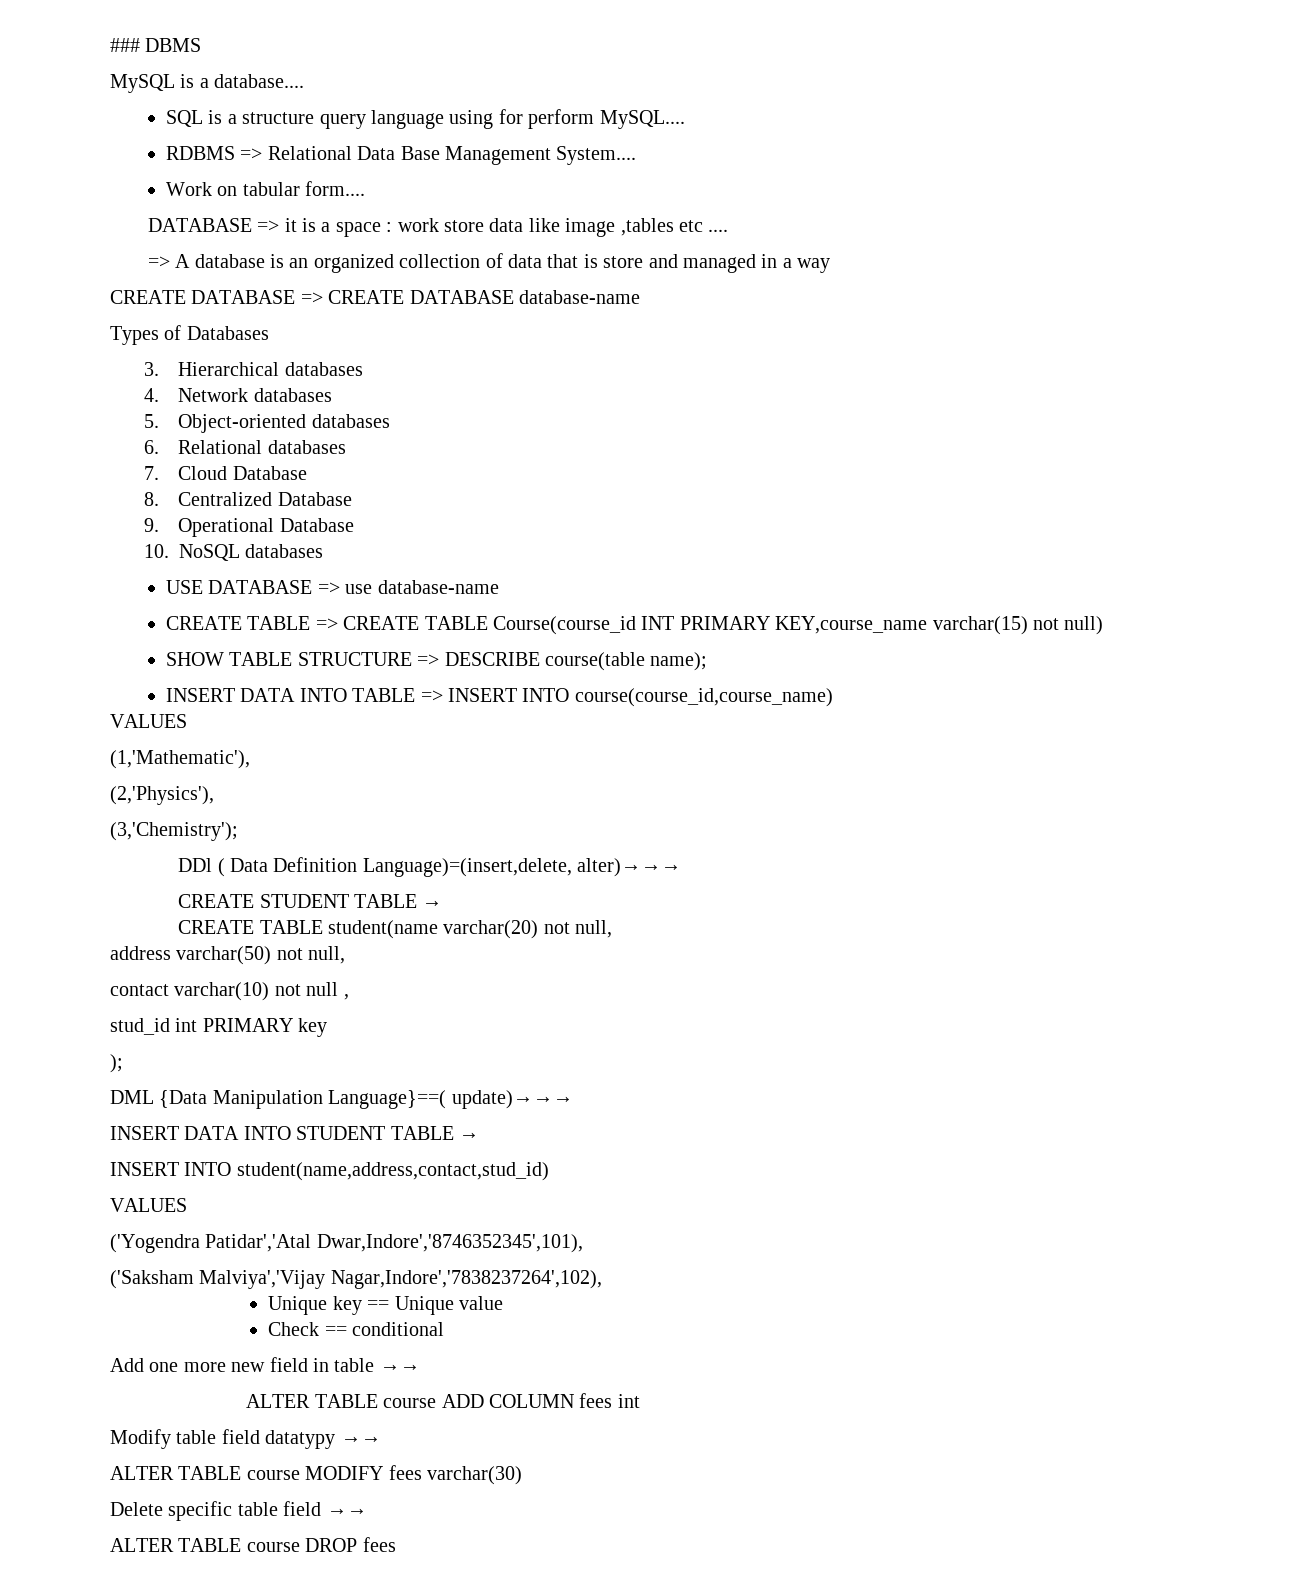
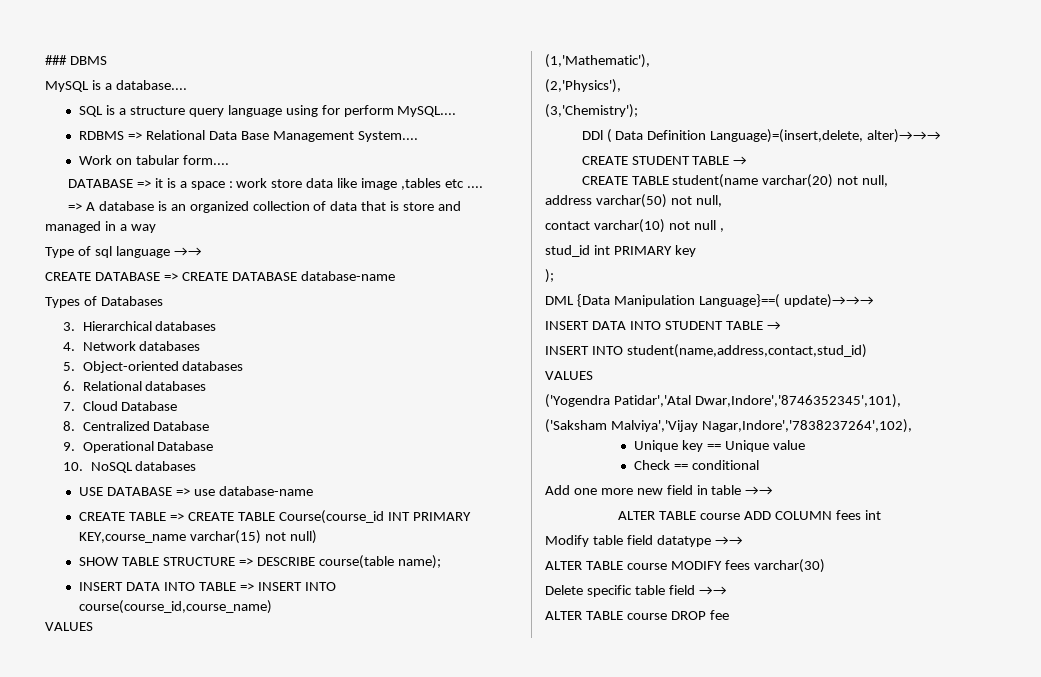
+ Type of sql language →→
- Modify table field datatypy →→
+ Modify table field datatype →→
- ALTER TABLE course DROP fees
+ ALTER TABLE course DROP fee

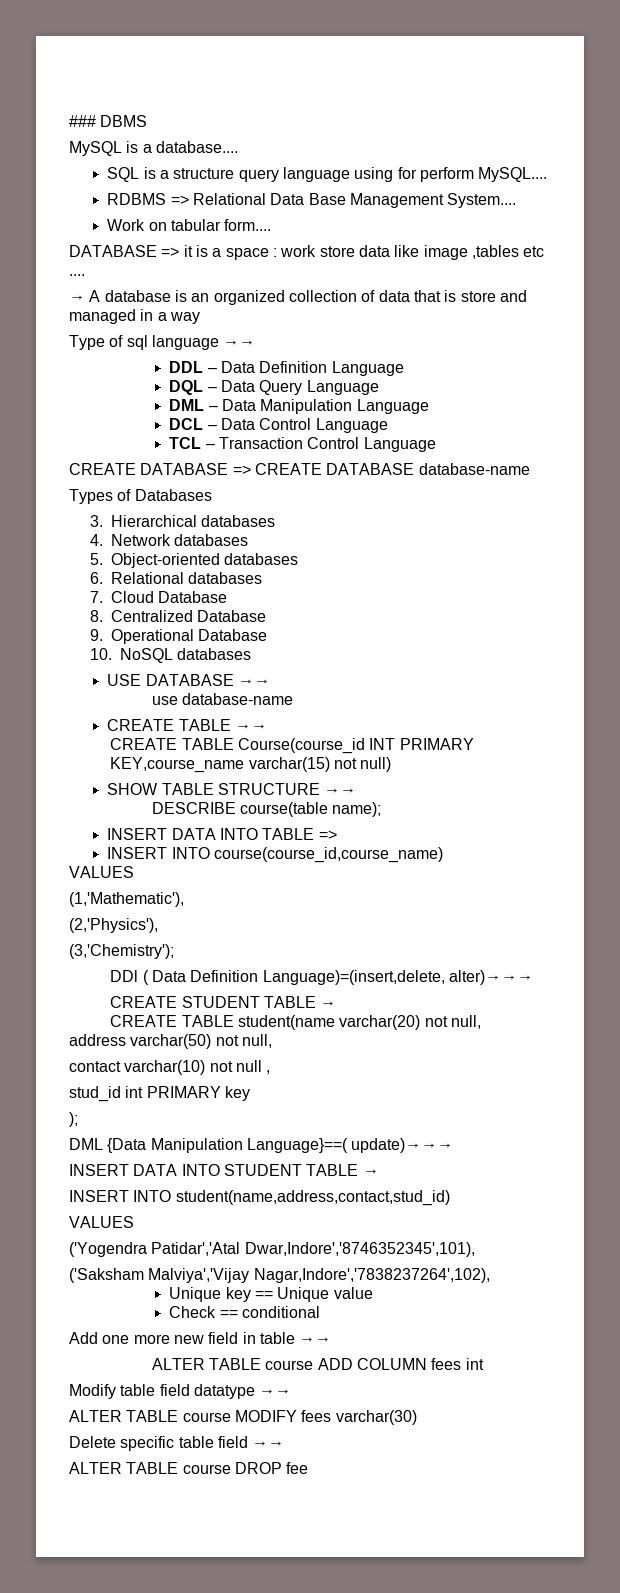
- => A database is an organized collection of data that is store and managed in a way
+ → A database is an organized collection of data that is store and managed in a way
+ DDL – Data Definition Language
+ DQL – Data Query Language
+ DML – Data Manipulation Language
+ DCL – Data Control Language
+ TCL – Transaction Control Language
- USE DATABASE => use database-name
+ USE DATABASE →→
+ use database-name
- CREATE TABLE => CREATE TABLE Course(course_id INT PRIMARY KEY,course_name varchar(15) not null)
+ CREATE TABLE →→
+ CREATE TABLE Course(course_id INT PRIMARY KEY,course_name varchar(15) not null)
- SHOW TABLE STRUCTURE => DESCRIBE course(table name);
+ SHOW TABLE STRUCTURE →→
+ DESCRIBE course(table name);
- INSERT DATA INTO TABLE => INSERT INTO course(course_id,course_name)
+ INSERT DATA INTO TABLE =>
+ INSERT INTO course(course_id,course_name)

